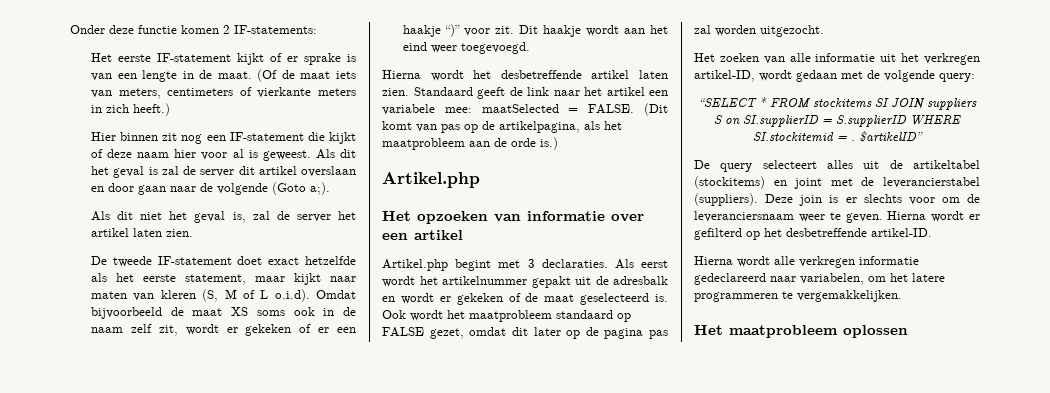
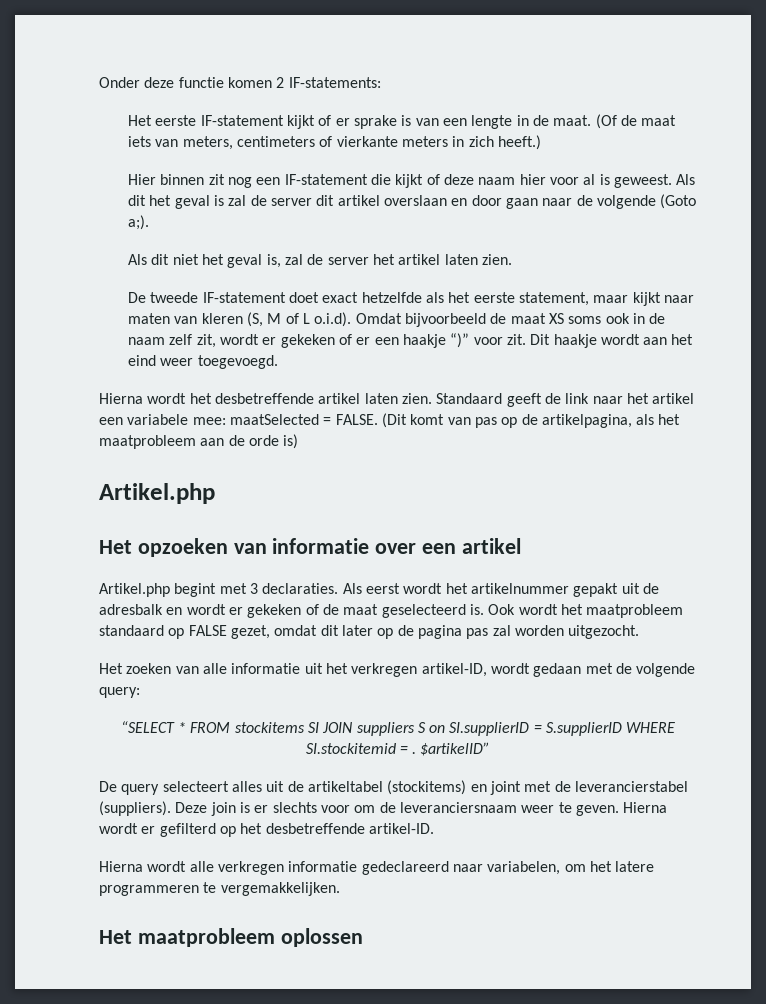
- (Dit komt van pas op de artikelpagina, als het maatprobleem aan de orde is.)
+ (Dit komt van pas op de artikelpagina, als het maatprobleem aan de orde is)

